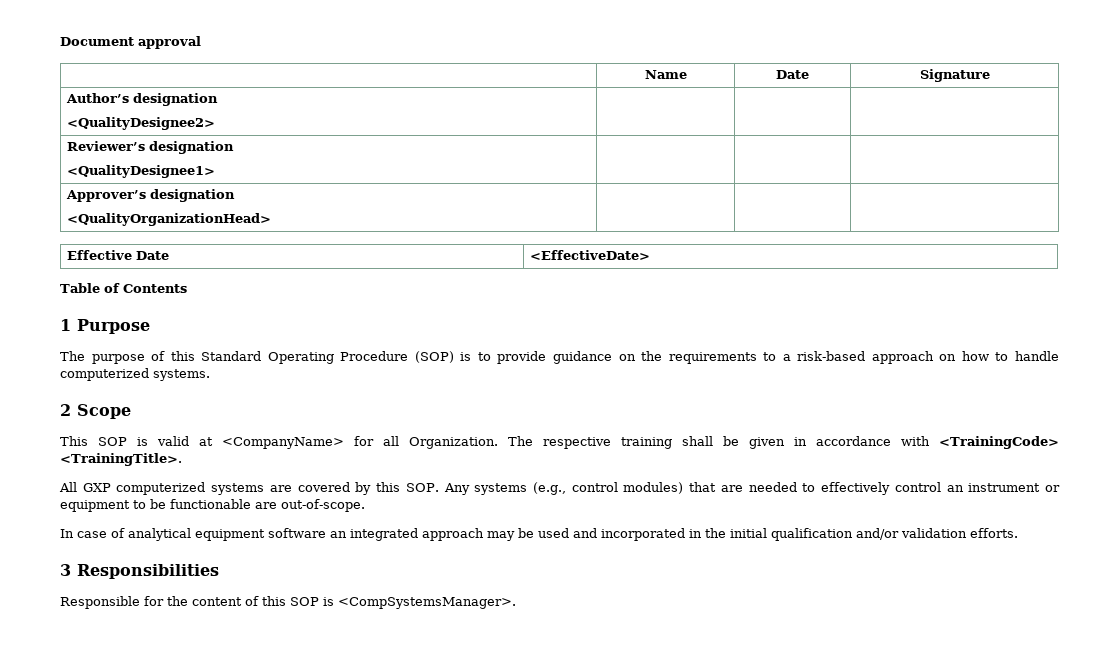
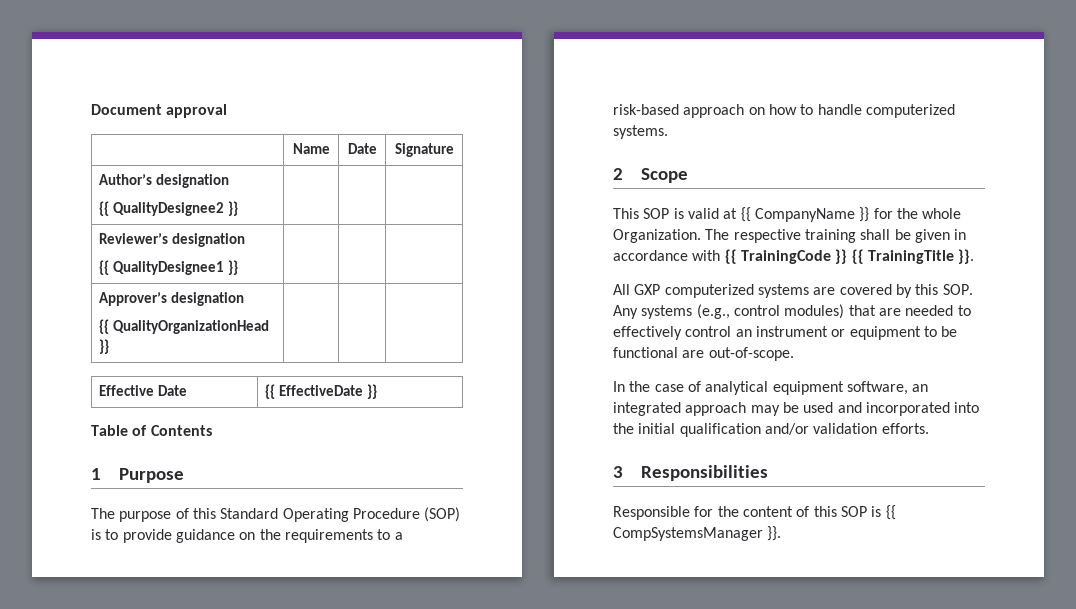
  Author’s designation
- <QualityDesignee2> | | |
+ {{ QualityDesignee2 }} | | |
  Reviewer’s designation
- <QualityDesignee1> | | |
+ {{ QualityDesignee1 }} | | |
  Approver’s designation
- <QualityOrganizationHead> | | |
+ {{ QualityOrganizationHead }} | | |
- Effective Date | <EffectiveDate>
+ Effective Date | {{ EffectiveDate }}
- This SOP is valid at <CompanyName> for all Organization.
+ This SOP is valid at {{ CompanyName }} for the whole Organization.
- The respective training shall be given in accordance with <TrainingCode> <TrainingTitle>.
+ The respective training shall be given in accordance with {{ TrainingCode }} {{ TrainingTitle }}.
- All GXP computerized systems are covered by this SOP. Any systems (e.g., control modules) that are needed to effectively control an instrument or equipment to be functionable are out-of-scope.
+ All GXP computerized systems are covered by this SOP. Any systems (e.g., control modules) that are needed to effectively control an instrument or equipment to be functional are out-of-scope.
- In case of analytical equipment software an integrated approach may be used and incorporated in the initial qualification and/or validation efforts.
+ In the case of analytical equipment software, an integrated approach may be used and incorporated into the initial qualification and/or validation efforts.
- Responsible for the content of this SOP is <CompSystemsManager>.
+ Responsible for the content of this SOP is {{ CompSystemsManager }}.

